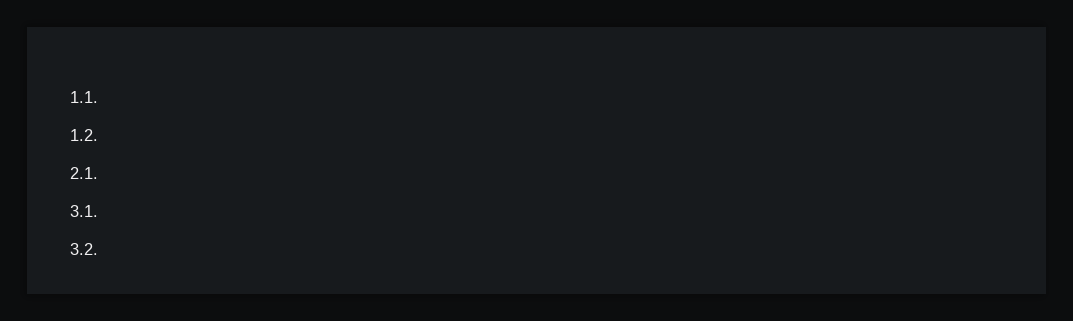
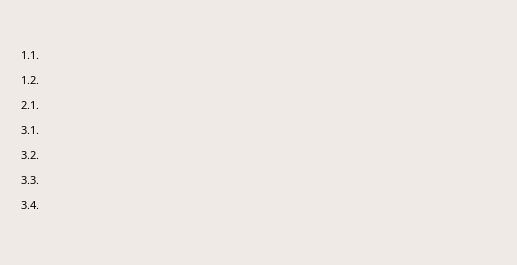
+ 3.3.
+ 3.4.

